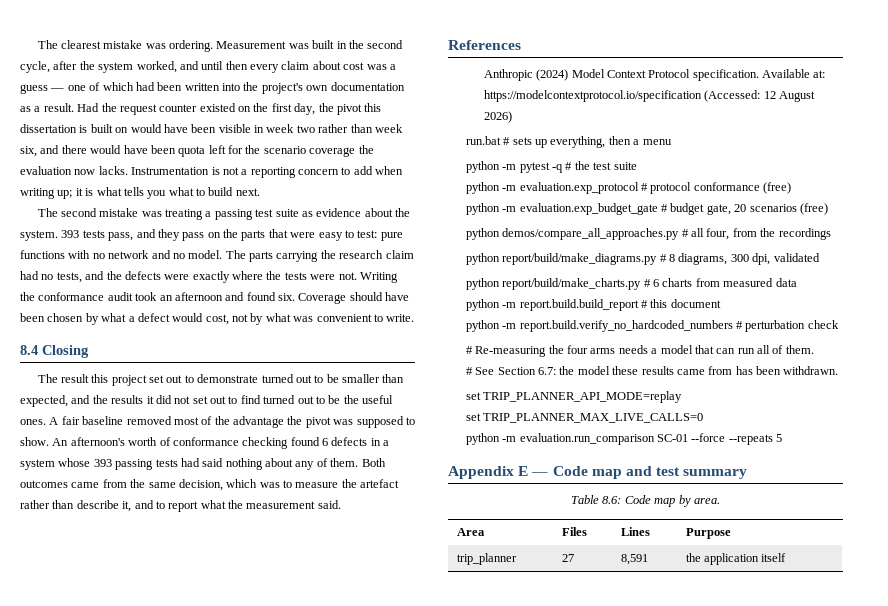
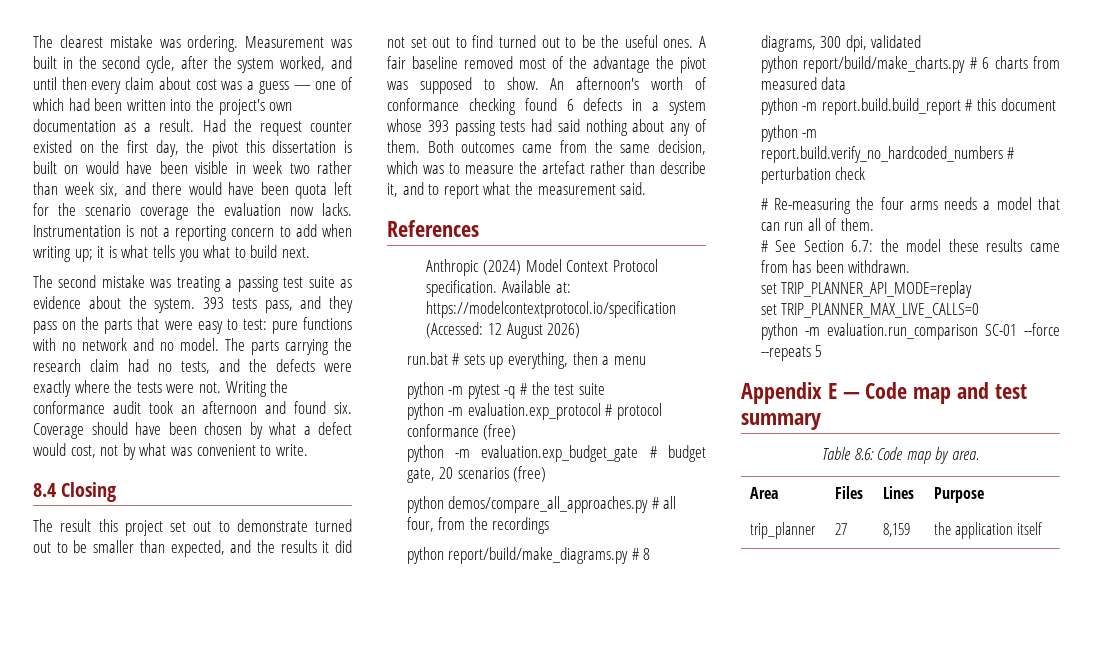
- trip_planner | 27 | 8,591 | the application itself
+ trip_planner | 27 | 8,159 | the application itself

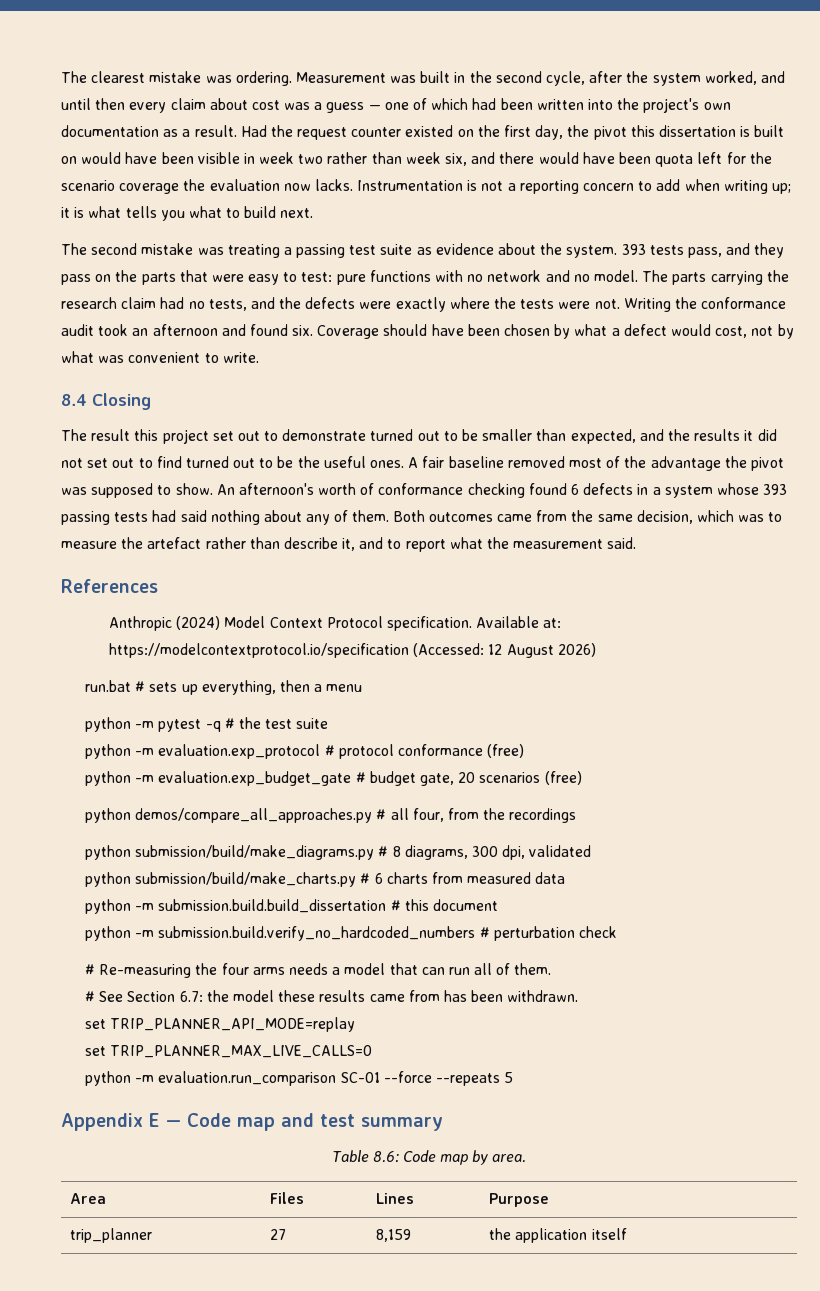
- python report/build/make_diagrams.py # 8 diagrams, 300 dpi, validated
+ python submission/build/make_diagrams.py # 8 diagrams, 300 dpi, validated
- python report/build/make_charts.py # 6 charts from measured data
+ python submission/build/make_charts.py # 6 charts from measured data
- python -m report.build.build_report # this document
+ python -m submission.build.build_dissertation # this document
- python -m report.build.verify_no_hardcoded_numbers # perturbation check
+ python -m submission.build.verify_no_hardcoded_numbers # perturbation check

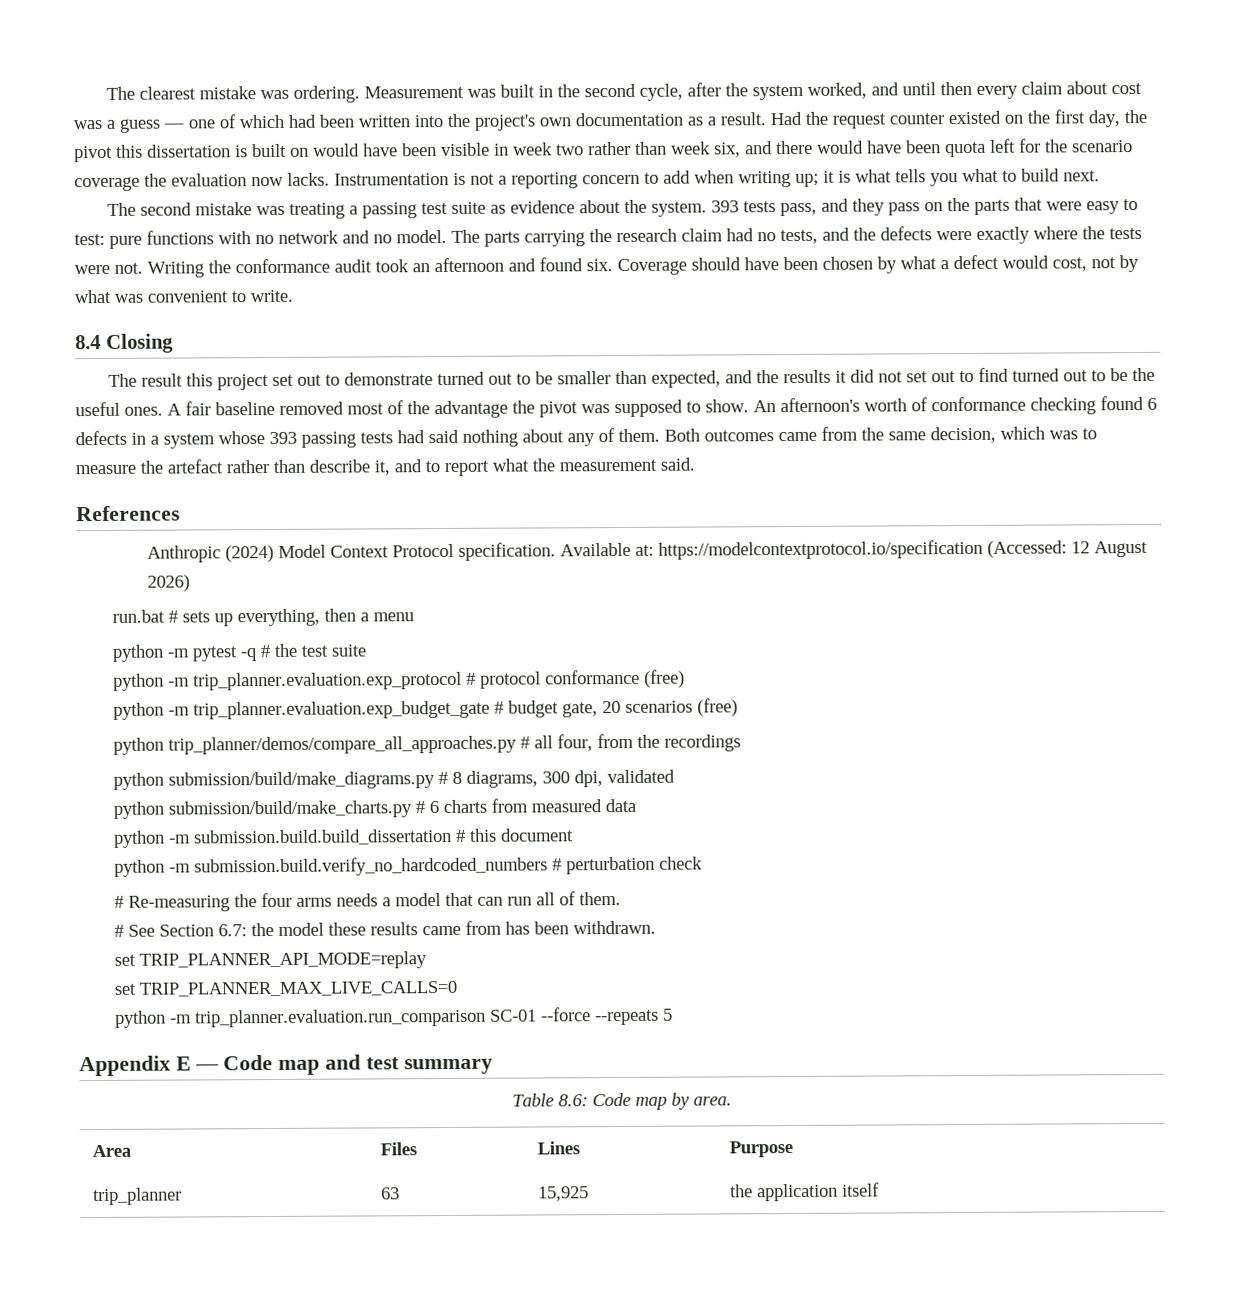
- python -m evaluation.exp_protocol # protocol conformance (free)
+ python -m trip_planner.evaluation.exp_protocol # protocol conformance (free)
- python -m evaluation.exp_budget_gate # budget gate, 20 scenarios (free)
+ python -m trip_planner.evaluation.exp_budget_gate # budget gate, 20 scenarios (free)
- python demos/compare_all_approaches.py # all four, from the recordings
+ python trip_planner/demos/compare_all_approaches.py # all four, from the recordings
- python -m evaluation.run_comparison SC-01 --force --repeats 5
+ python -m trip_planner.evaluation.run_comparison SC-01 --force --repeats 5
- trip_planner | 27 | 8,159 | the application itself
+ trip_planner | 63 | 15,925 | the application itself

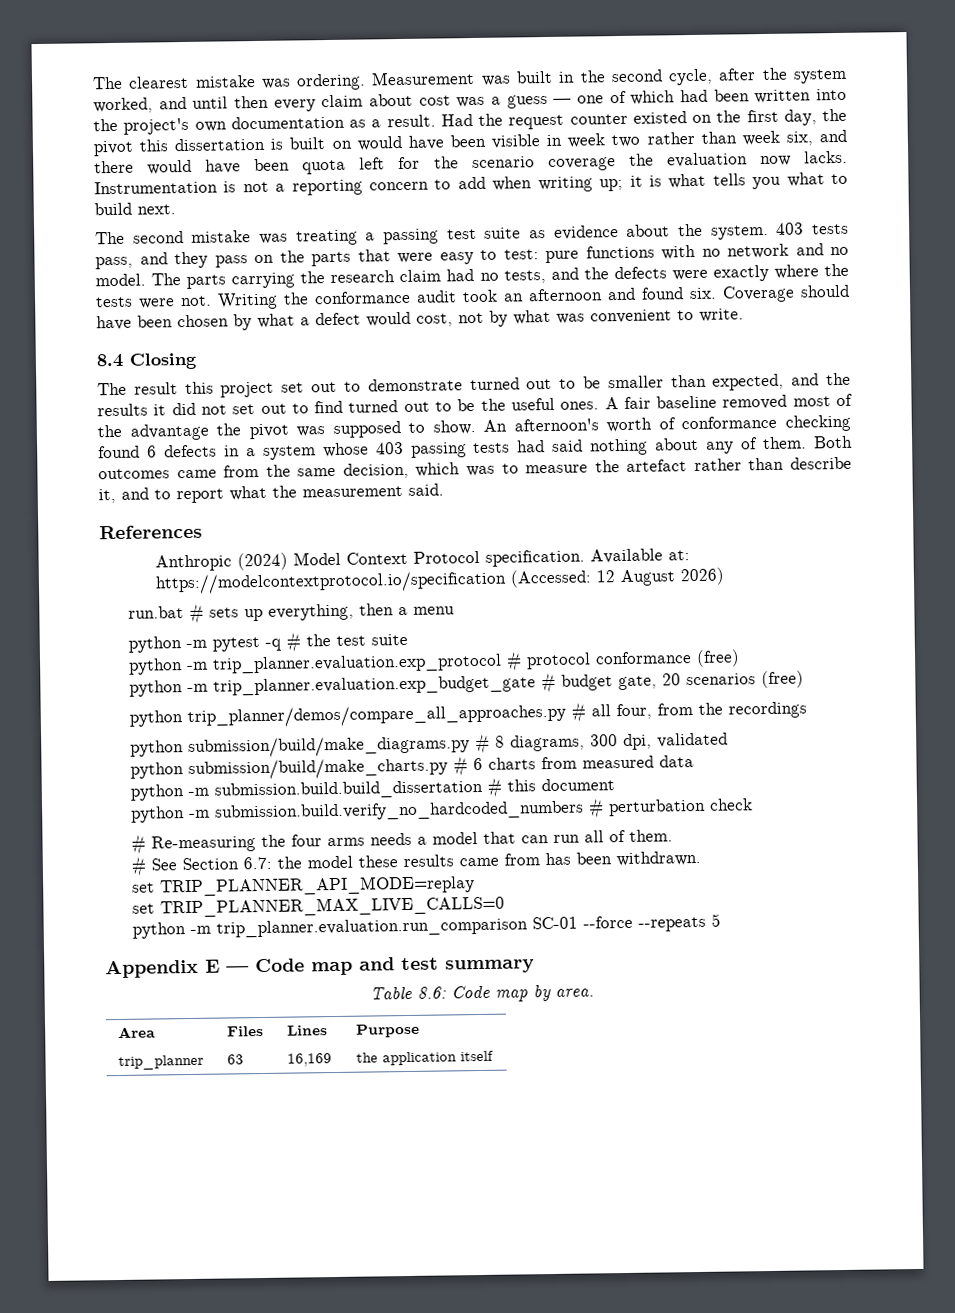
- 393 tests pass, and they pass on the parts that were easy to test: pure functions with no network and no model.
+ 403 tests pass, and they pass on the parts that were easy to test: pure functions with no network and no model.
- An afternoon's worth of conformance checking found 6 defects in a system whose 393 passing tests had said nothing about any of them.
+ An afternoon's worth of conformance checking found 6 defects in a system whose 403 passing tests had said nothing about any of them.
- trip_planner | 63 | 15,925 | the application itself
+ trip_planner | 63 | 16,169 | the application itself

